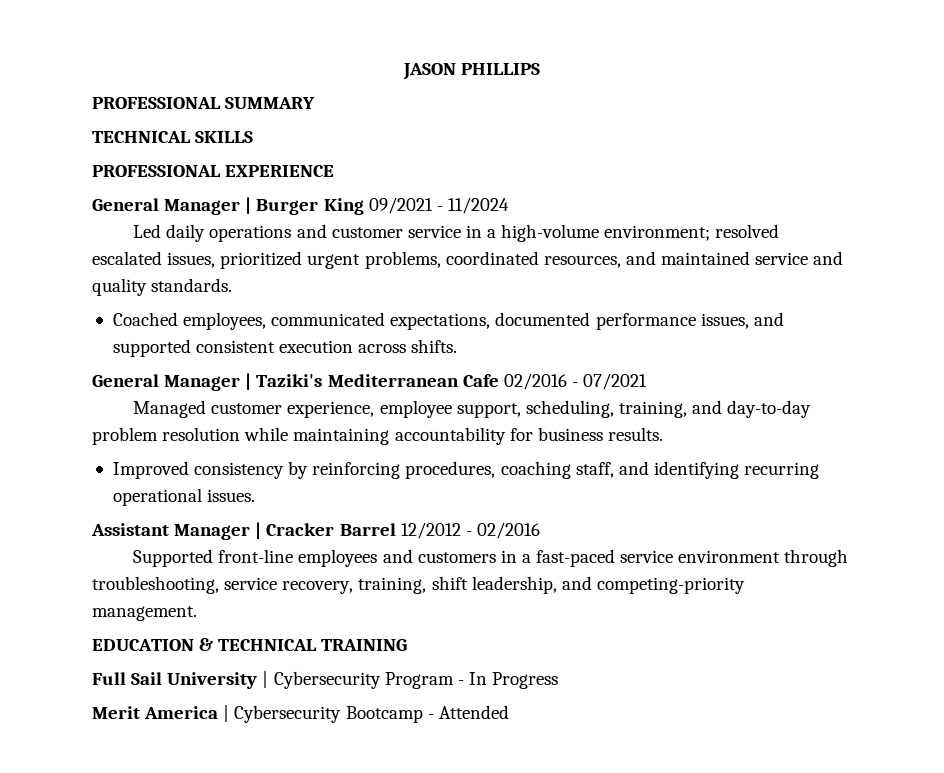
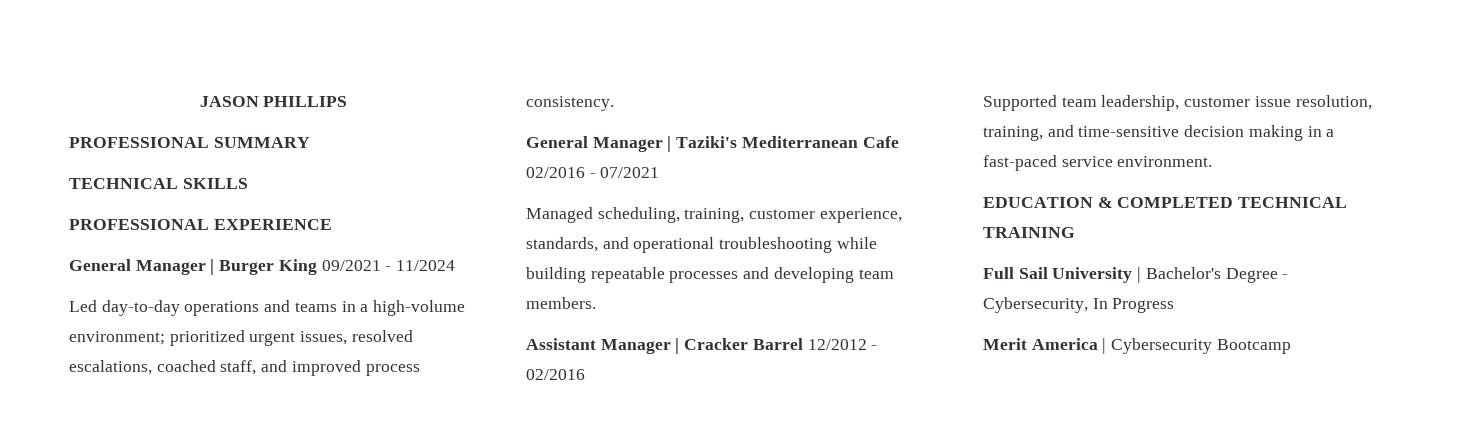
- Led daily operations and customer service in a high-volume environment; resolved escalated issues, prioritized urgent problems, coordinated resources, and maintained service and quality standards.
- Coached employees, communicated expectations, documented performance issues, and supported consistent execution across shifts.
+ Led day-to-day operations and teams in a high-volume environment; prioritized urgent issues, resolved escalations, coached staff, and improved process consistency.
- Managed customer experience, employee support, scheduling, training, and day-to-day problem resolution while maintaining accountability for business results.
- Improved consistency by reinforcing procedures, coaching staff, and identifying recurring operational issues.
+ Managed scheduling, training, customer experience, standards, and operational troubleshooting while building repeatable processes and developing team members.
- Supported front-line employees and customers in a fast-paced service environment through troubleshooting, service recovery, training, shift leadership, and competing-priority management.
+ Supported team leadership, customer issue resolution, training, and time-sensitive decision making in a fast-paced service environment.
- EDUCATION & TECHNICAL TRAINING
+ EDUCATION & COMPLETED TECHNICAL TRAINING
- Full Sail University | Cybersecurity Program - In Progress
+ Full Sail University | Bachelor's Degree - Cybersecurity, In Progress
- Merit America | Cybersecurity Bootcamp - Attended
+ Merit America | Cybersecurity Bootcamp

